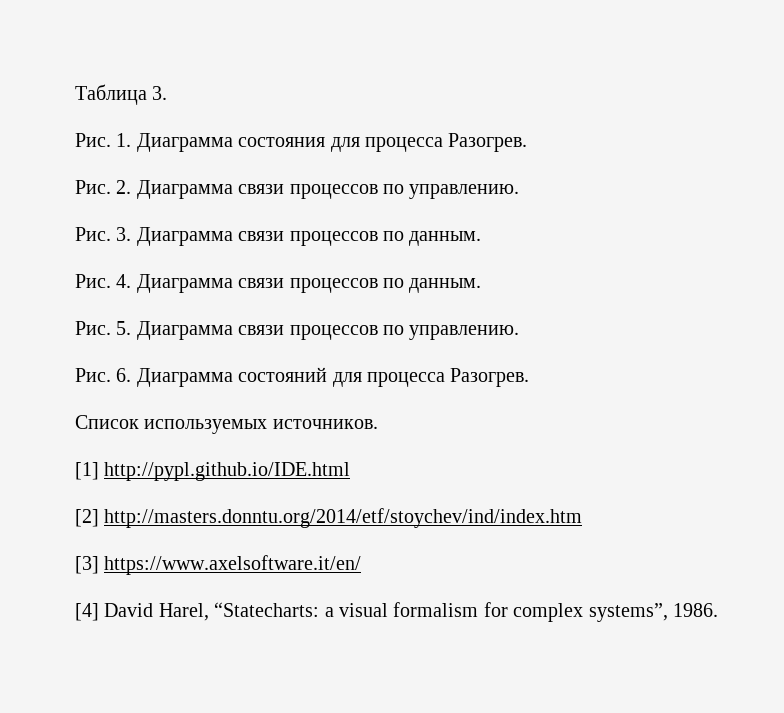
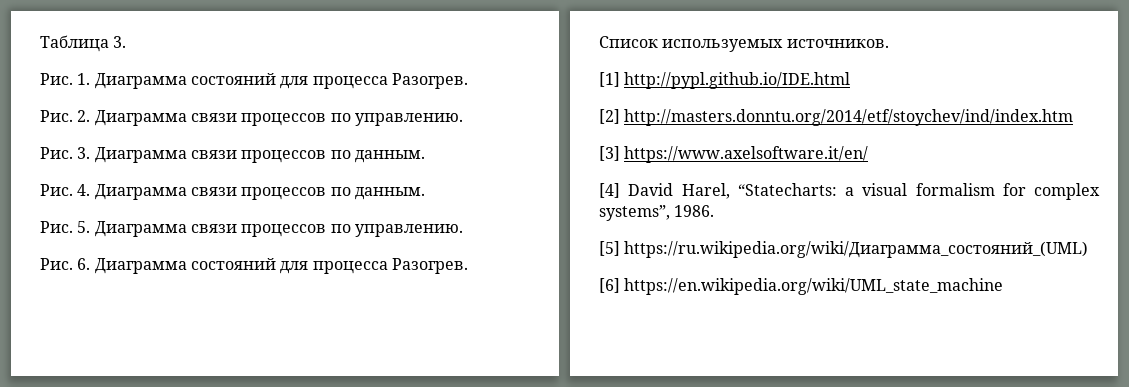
- Рис. 1. Диаграмма состояния для процесса Разогрев.
+ Рис. 1. Диаграмма состояний для процесса Разогрев.
+ [5] https://ru.wikipedia.org/wiki/Диаграмма_состояний_(UML)
+ [6] https://en.wikipedia.org/wiki/UML_state_machine

